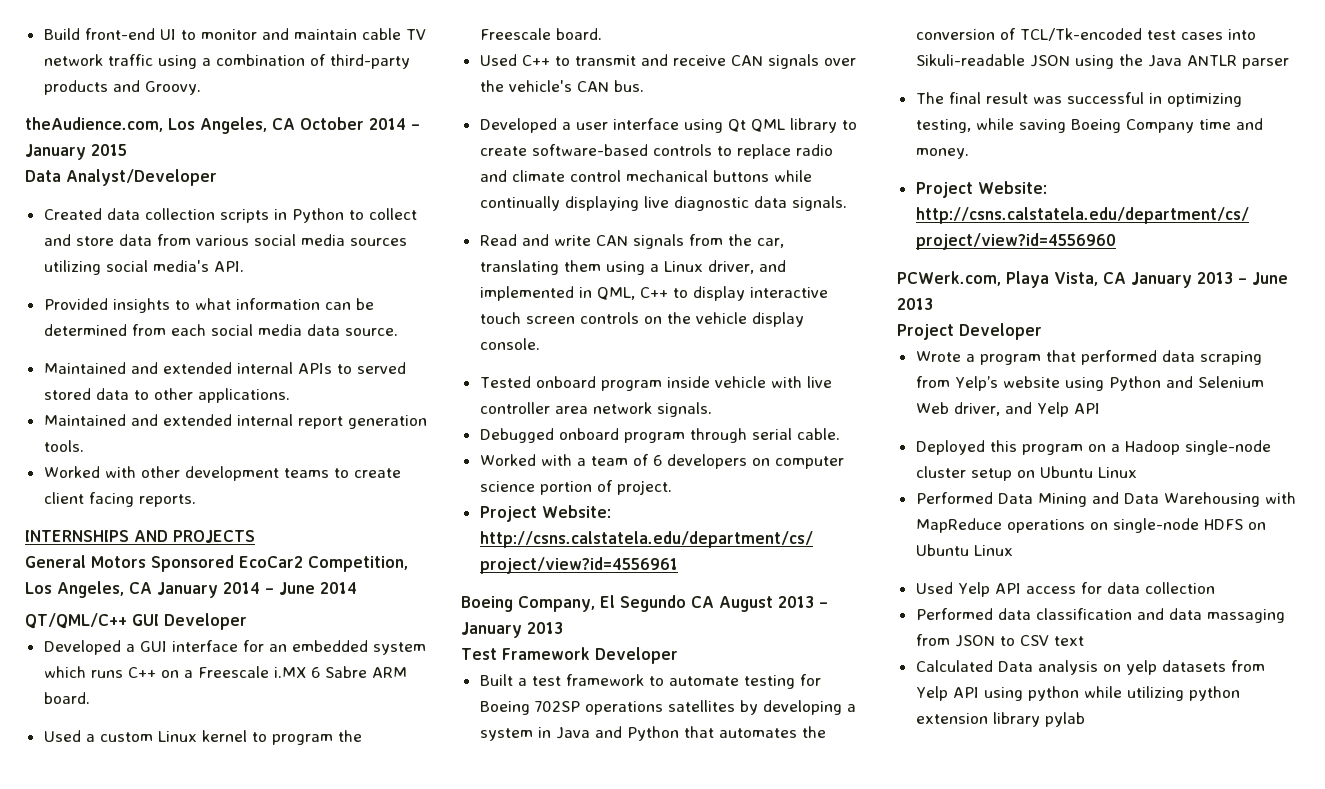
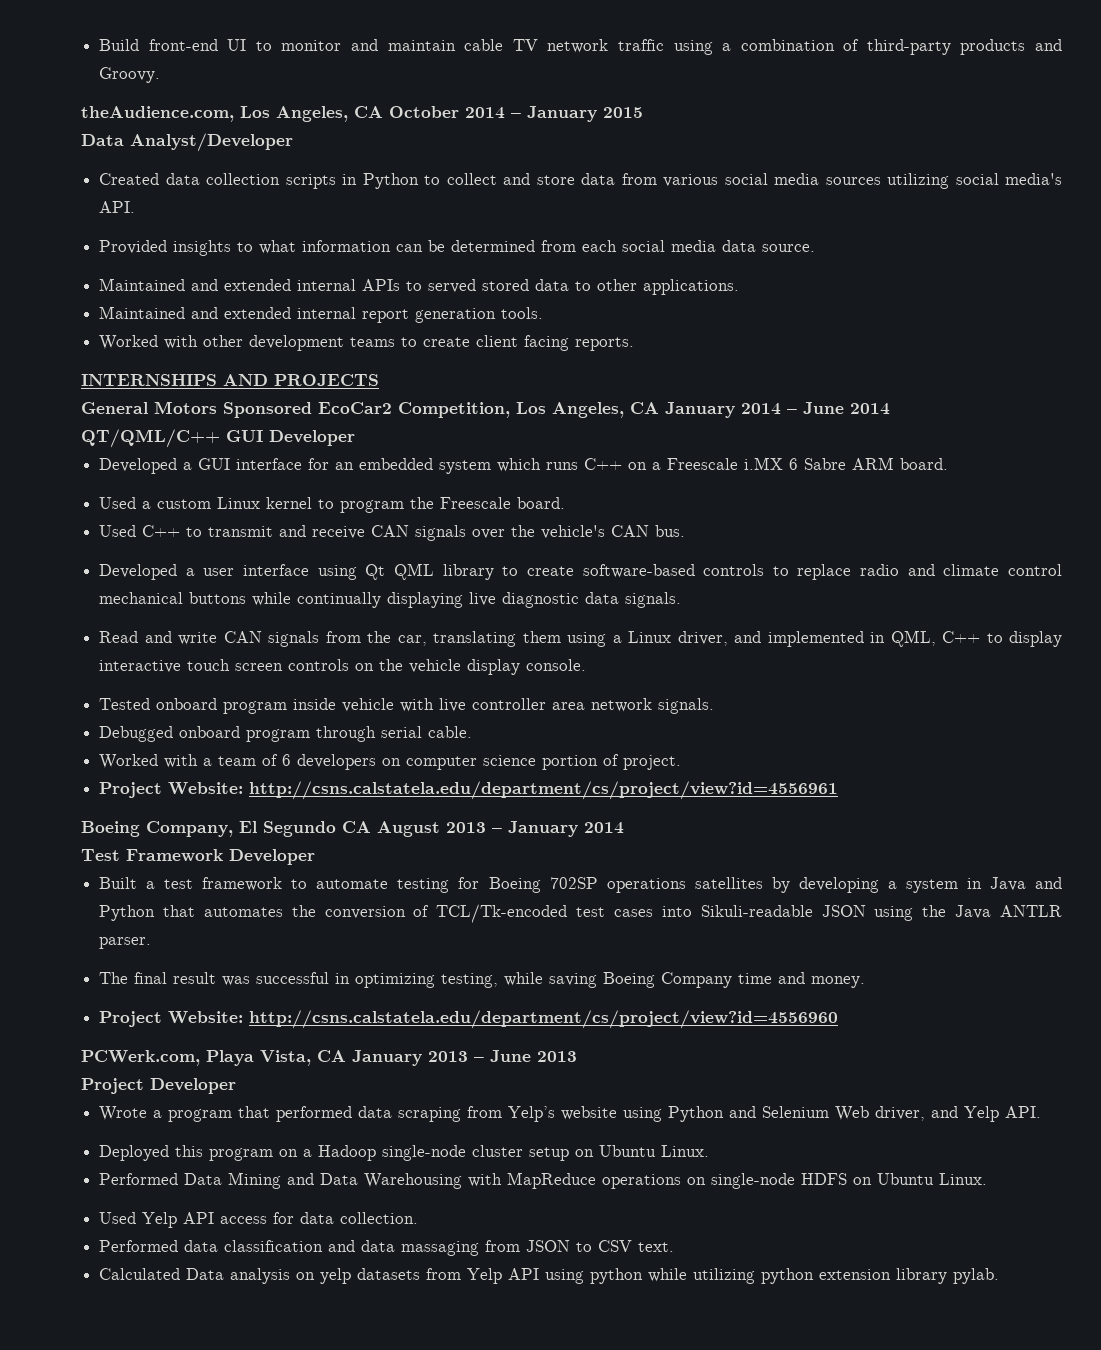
- Boeing Company, El Segundo CA August 2013 – January 2013
+ Boeing Company, El Segundo CA August 2013 – January 2014
- Built a test framework to automate testing for Boeing 702SP operations satellites by developing a system in Java and Python that automates the conversion of TCL/Tk-encoded test cases into Sikuli-readable JSON using the Java ANTLR parser
+ Built a test framework to automate testing for Boeing 702SP operations satellites by developing a system in Java and Python that automates the conversion of TCL/Tk-encoded test cases into Sikuli-readable JSON using the Java ANTLR parser.
- Wrote a program that performed data scraping from Yelp’s website using Python and Selenium Web driver, and Yelp API
+ Wrote a program that performed data scraping from Yelp’s website using Python and Selenium Web driver, and Yelp API.
- Deployed this program on a Hadoop single-node cluster setup on Ubuntu Linux
+ Deployed this program on a Hadoop single-node cluster setup on Ubuntu Linux.
- Performed Data Mining and Data Warehousing with MapReduce operations on single-node HDFS on Ubuntu Linux
+ Performed Data Mining and Data Warehousing with MapReduce operations on single-node HDFS on Ubuntu Linux.
- Used Yelp API access for data collection
+ Used Yelp API access for data collection.
- Performed data classification and data massaging from JSON to CSV text
+ Performed data classification and data massaging from JSON to CSV text.
- Calculated Data analysis on yelp datasets from Yelp API using python while utilizing python extension library pylab
+ Calculated Data analysis on yelp datasets from Yelp API using python while utilizing python extension library pylab.

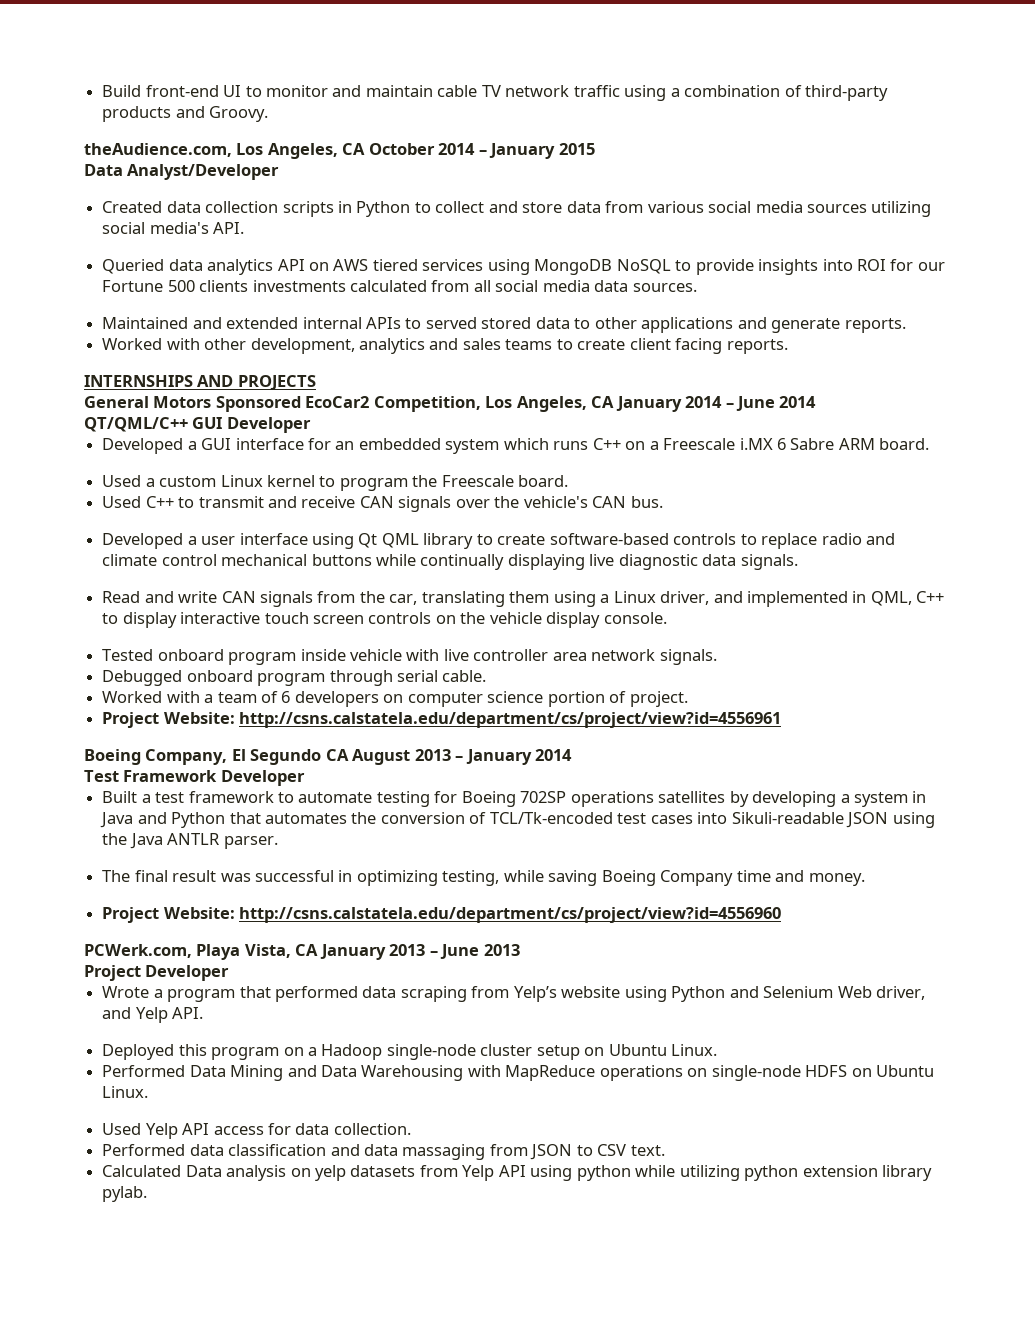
- Provided insights to what information can be determined from each social media data source.
+ Queried data analytics API on AWS tiered services using MongoDB NoSQL to provide insights into ROI for our Fortune 500 clients investments calculated from all social media data sources.
- Maintained and extended internal APIs to served stored data to other applications.
- Maintained and extended internal report generation tools.
+ Maintained and extended internal APIs to served stored data to other applications and generate reports.
- Worked with other development teams to create client facing reports.
+ Worked with other development, analytics and sales teams to create client facing reports.

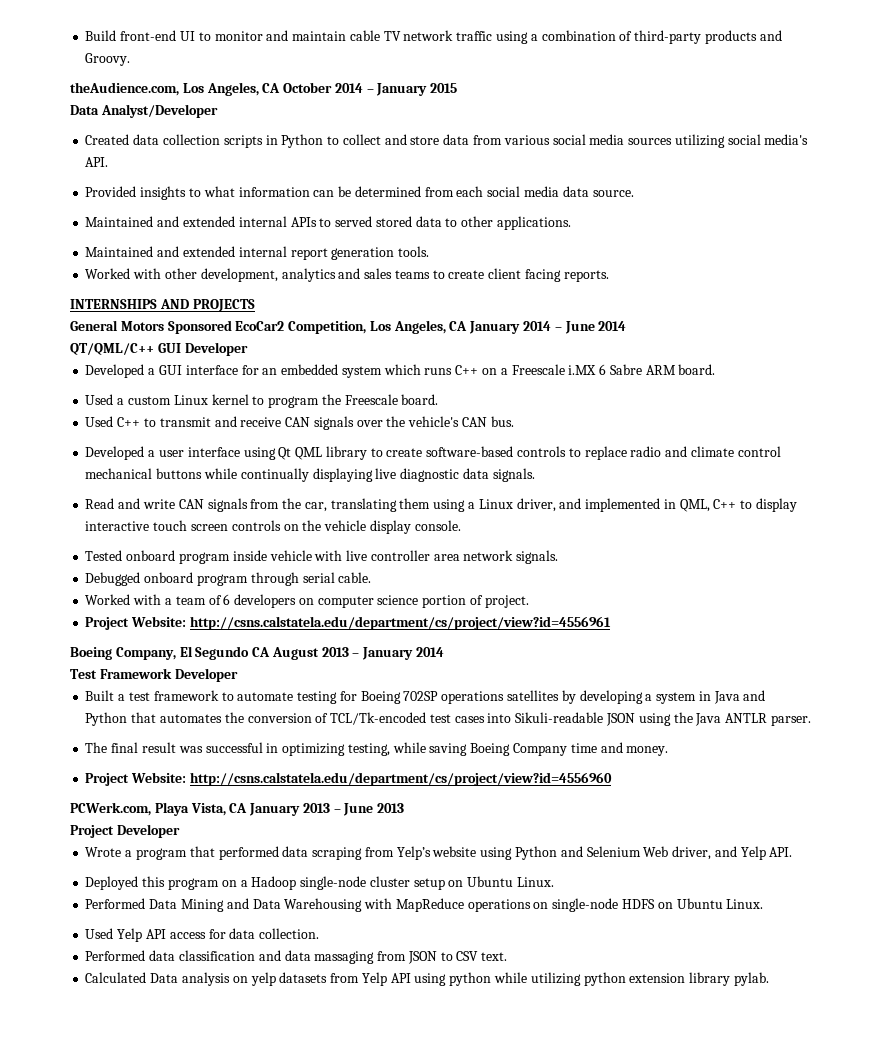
- Queried data analytics API on AWS tiered services using MongoDB NoSQL to provide insights into ROI for our Fortune 500 clients investments calculated from all social media data sources.
+ Provided insights to what information can be determined from each social media data source.
- Maintained and extended internal APIs to served stored data to other applications and generate reports.
+ Maintained and extended internal APIs to served stored data to other applications.
+ Maintained and extended internal report generation tools.

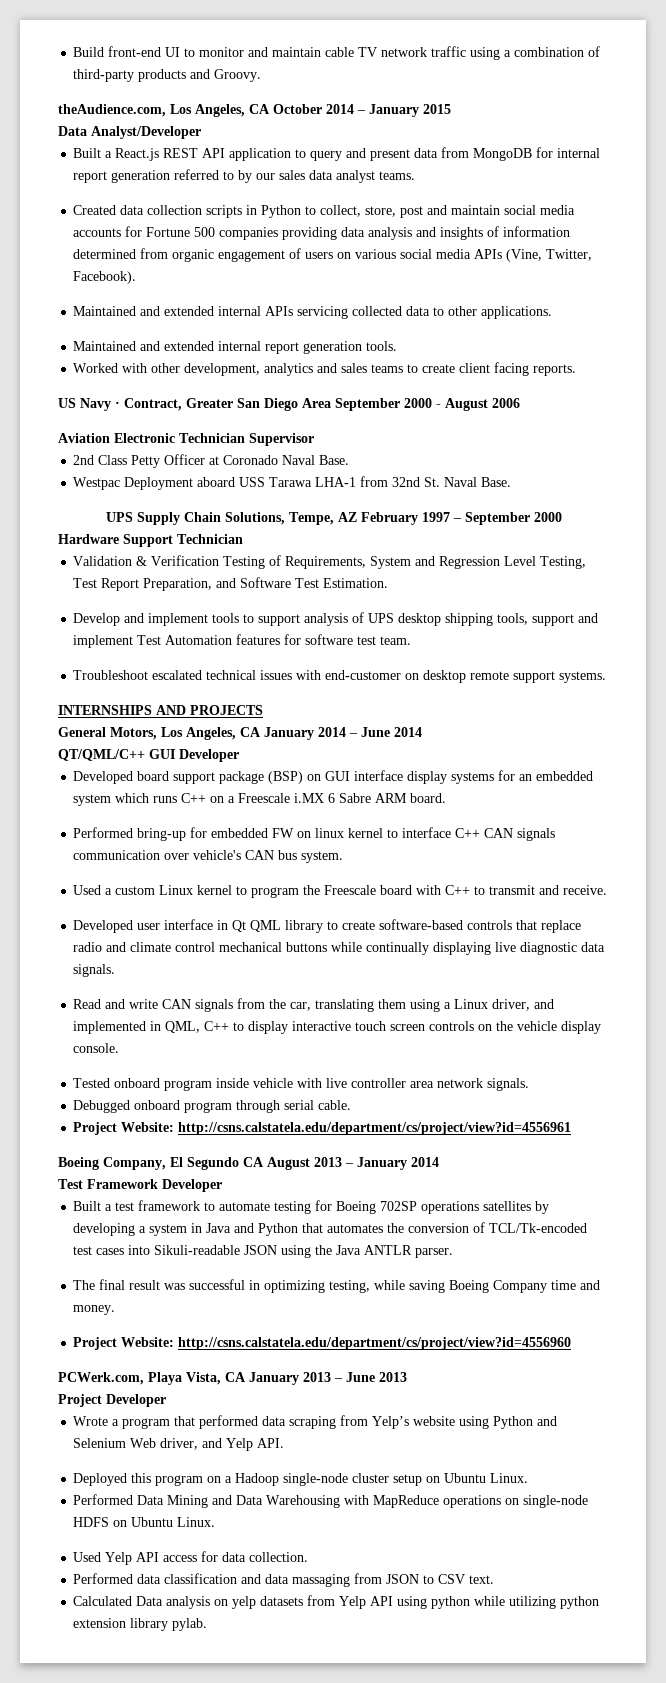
+ Built a React.js REST API application to query and present data from MongoDB for internal report generation referred to by our sales data analyst teams.
- Created data collection scripts in Python to collect and store data from various social media sources utilizing social media's API.
- Provided insights to what information can be determined from each social media data source.
+ Created data collection scripts in Python to collect, store, post and maintain social media accounts for Fortune 500 companies providing data analysis and insights of information determined from organic engagement of users on various social media APIs (Vine, Twitter, Facebook).
- Maintained and extended internal APIs to served stored data to other applications.
+ Maintained and extended internal APIs servicing collected data to other applications.
+ US Navy · Contract, Greater San Diego Area September 2000 - August 2006
+ Aviation Electronic Technician Supervisor
+ 2nd Class Petty Officer at Coronado Naval Base.
+ Westpac Deployment aboard USS Tarawa LHA-1 from 32nd St. Naval Base.
+ UPS Supply Chain Solutions, Tempe, AZ February 1997 – September 2000
+ Hardware Support Technician
+ Validation & Verification Testing of Requirements, System and Regression Level Testing, Test Report Preparation, and Software Test Estimation.
+ Develop and implement tools to support analysis of UPS desktop shipping tools, support and implement Test Automation features for software test team.
+ Troubleshoot escalated technical issues with end-customer on desktop remote support systems.
- General Motors Sponsored EcoCar2 Competition, Los Angeles, CA January 2014 – June 2014
+ General Motors, Los Angeles, CA January 2014 – June 2014
- Developed a GUI interface for an embedded system which runs C++ on a Freescale i.MX 6 Sabre ARM board.
+ Developed board support package (BSP) on GUI interface display systems for an embedded system which runs C++ on a Freescale i.MX 6 Sabre ARM board.
+ Performed bring-up for embedded FW on linux kernel to interface C++ CAN signals communication over vehicle's CAN bus system.
- Used a custom Linux kernel to program the Freescale board.
- Used C++ to transmit and receive CAN signals over the vehicle's CAN bus.
- Developed a user interface using Qt QML library to create software-based controls to replace radio and climate control mechanical buttons while continually displaying live diagnostic data signals.
+ Used a custom Linux kernel to program the Freescale board with C++ to transmit and receive.
+ Developed user interface in Qt QML library to create software-based controls that replace radio and climate control mechanical buttons while continually displaying live diagnostic data signals.
- Worked with a team of 6 developers on computer science portion of project.

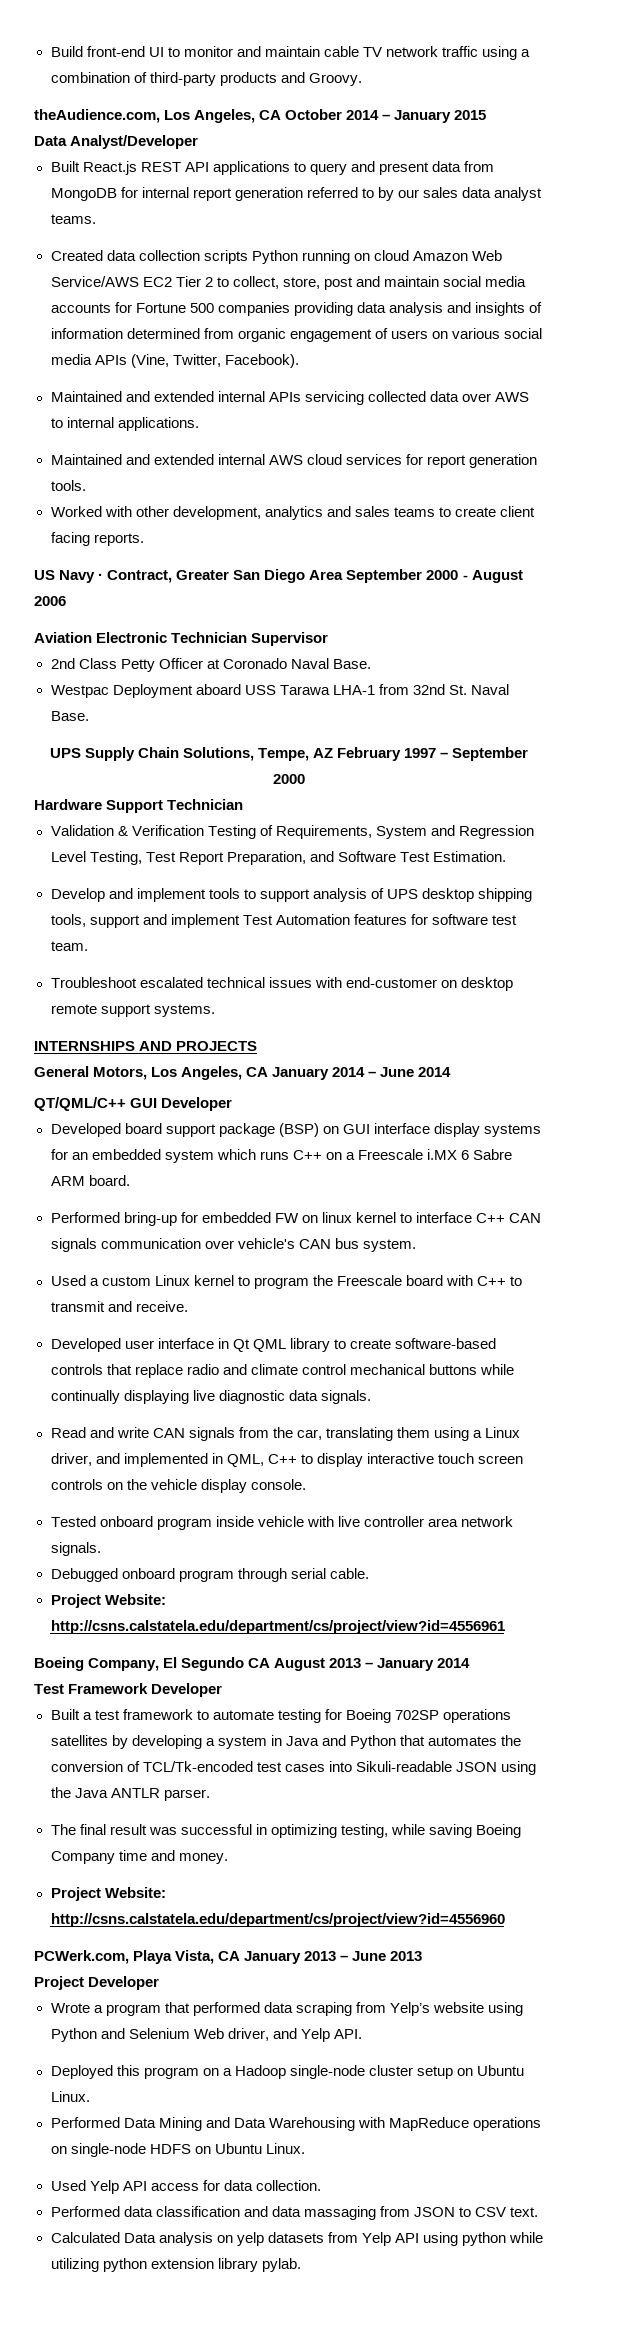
- Built a React.js REST API application to query and present data from MongoDB for internal report generation referred to by our sales data analyst teams.
+ Built React.js REST API applications to query and present data from MongoDB for internal report generation referred to by our sales data analyst teams.
- Created data collection scripts in Python to collect, store, post and maintain social media accounts for Fortune 500 companies providing data analysis and insights of information determined from organic engagement of users on various social media APIs (Vine, Twitter, Facebook).
+ Created data collection scripts Python running on cloud Amazon Web Service/AWS EC2 Tier 2 to collect, store, post and maintain social media accounts for Fortune 500 companies providing data analysis and insights of information determined from organic engagement of users on various social media APIs (Vine, Twitter, Facebook).
- Maintained and extended internal APIs servicing collected data to other applications.
+ Maintained and extended internal APIs servicing collected data over AWS to internal applications.
- Maintained and extended internal report generation tools.
+ Maintained and extended internal AWS cloud services for report generation tools.

